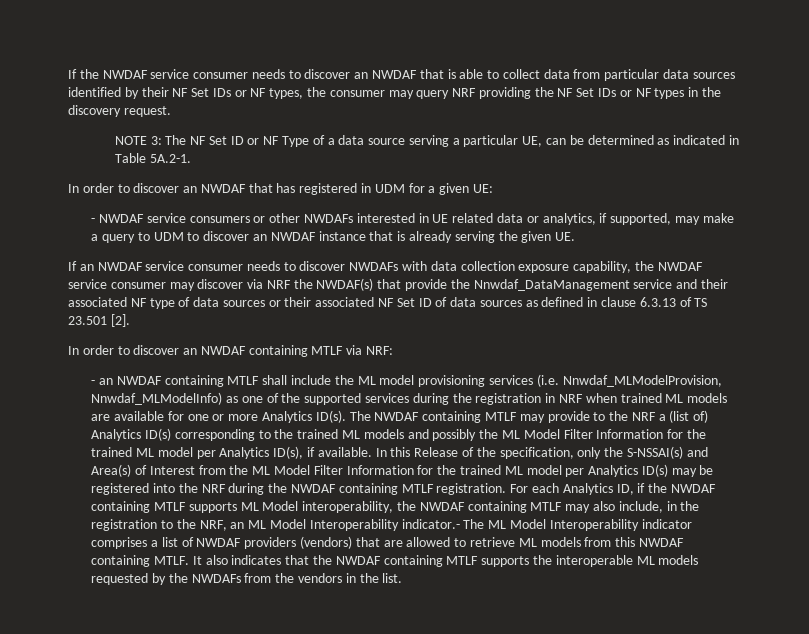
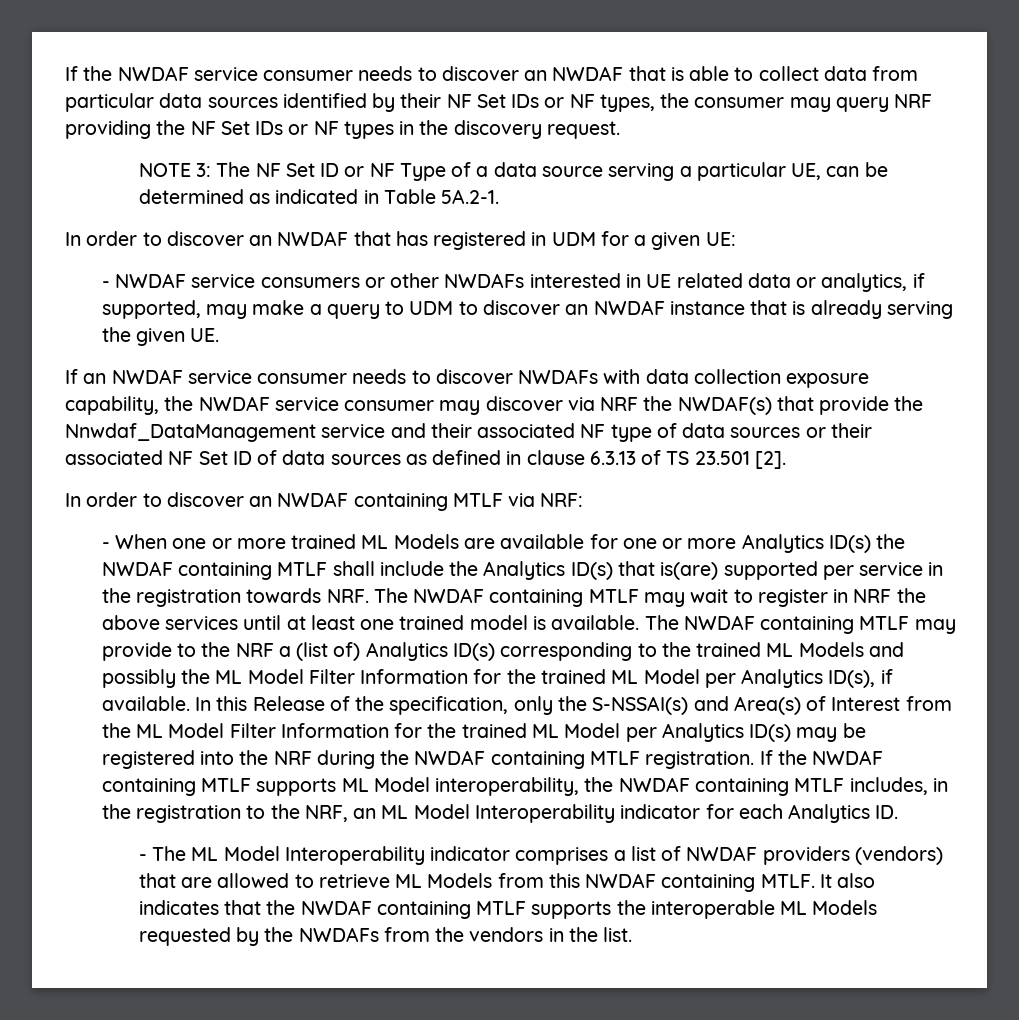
- - an NWDAF containing MTLF shall include the ML model provisioning services (i.e. Nnwdaf_MLModelProvision, Nnwdaf_MLModelInfo) as one of the supported services during the registration in NRF when trained ML models are available for one or more Analytics ID(s).
+ - When one or more trained ML Models are available for one or more Analytics ID(s) the NWDAF containing MTLF shall include the Analytics ID(s) that is(are) supported per service in the registration towards NRF. The NWDAF containing MTLF may wait to register in NRF the above services until at least one trained model is available.
- The NWDAF containing MTLF may provide to the NRF a (list of) Analytics ID(s) corresponding to the trained ML models and possibly the ML Model Filter Information for the trained ML model per Analytics ID(s), if available.
+ The NWDAF containing MTLF may provide to the NRF a (list of) Analytics ID(s) corresponding to the trained ML Models and possibly the ML Model Filter Information for the trained ML Model per Analytics ID(s), if available.
- In this Release of the specification, only the S-NSSAI(s) and Area(s) of Interest from the ML Model Filter Information for the trained ML model per Analytics ID(s) may be registered into the NRF during the NWDAF containing MTLF registration.
+ In this Release of the specification, only the S-NSSAI(s) and Area(s) of Interest from the ML Model Filter Information for the trained ML Model per Analytics ID(s) may be registered into the NRF during the NWDAF containing MTLF registration.
- For each Analytics ID, if the NWDAF containing MTLF supports ML Model interoperability, the NWDAF containing MTLF may also include, in the registration to the NRF, an ML Model Interoperability indicator.- The ML Model Interoperability indicator comprises a list of NWDAF providers (vendors) that are allowed to retrieve ML models from this NWDAF containing MTLF.
+ If the NWDAF containing MTLF supports ML Model interoperability, the NWDAF containing MTLF includes, in the registration to the NRF, an ML Model Interoperability indicator for each Analytics ID.
+ - The ML Model Interoperability indicator comprises a list of NWDAF providers (vendors) that are allowed to retrieve ML Models from this NWDAF containing MTLF.
- It also indicates that the NWDAF containing MTLF supports the interoperable ML models requested by the NWDAFs from the vendors in the list.
+ It also indicates that the NWDAF containing MTLF supports the interoperable ML Models requested by the NWDAFs from the vendors in the list.

